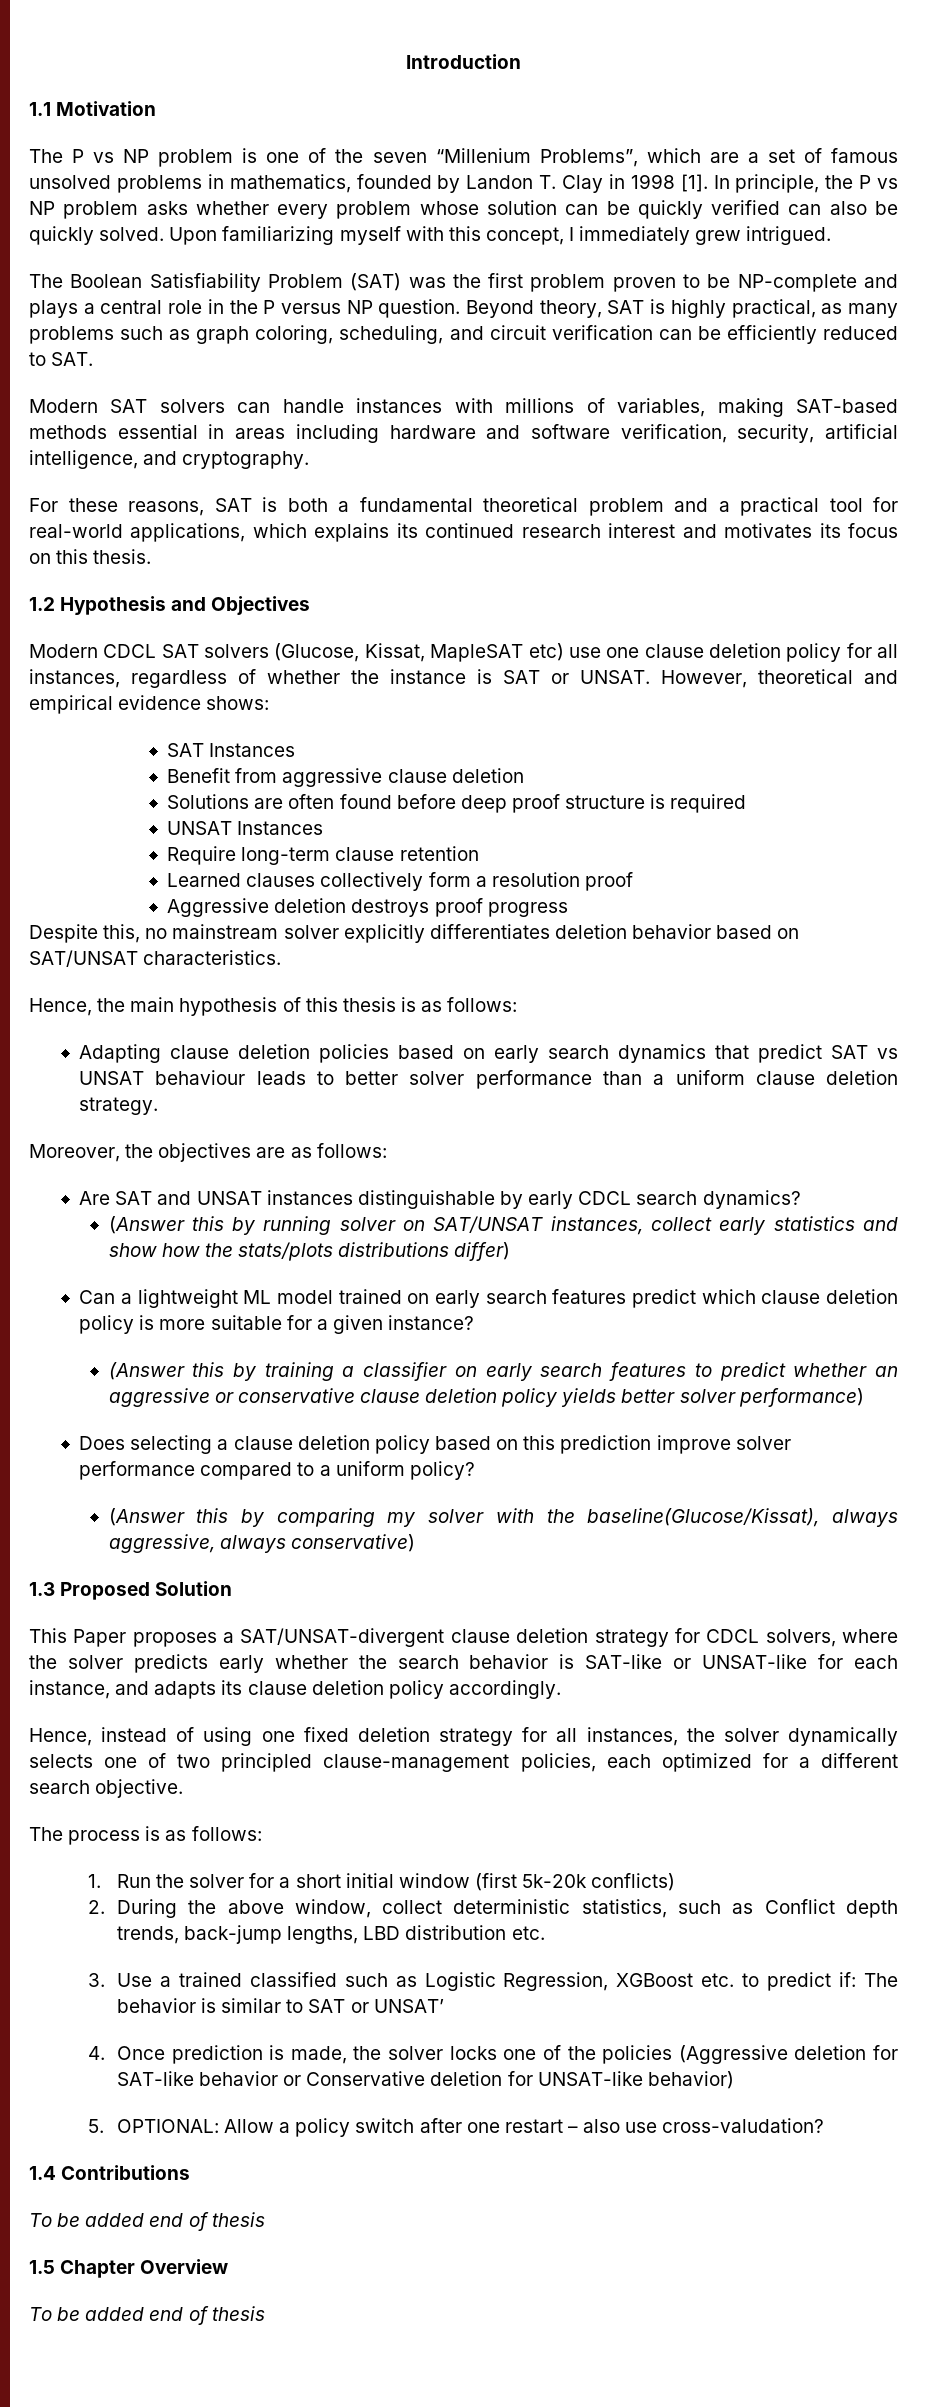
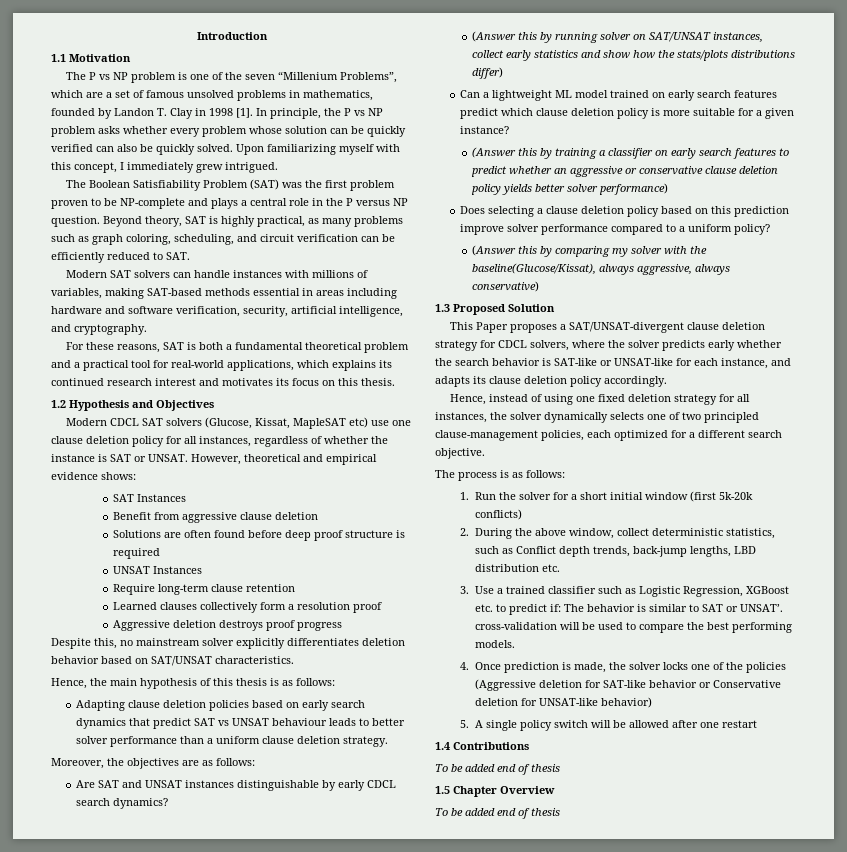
- 3. Use a trained classified such as Logistic Regression, XGBoost etc. to predict if: The behavior is similar to SAT or UNSAT’
+ 3. Use a trained classifier such as Logistic Regression, XGBoost etc. to predict if: The behavior is similar to SAT or UNSAT’. cross-validation will be used to compare the best performing models.
- 5. OPTIONAL: Allow a policy switch after one restart – also use cross-valudation?
+ 5. A single policy switch will be allowed after one restart

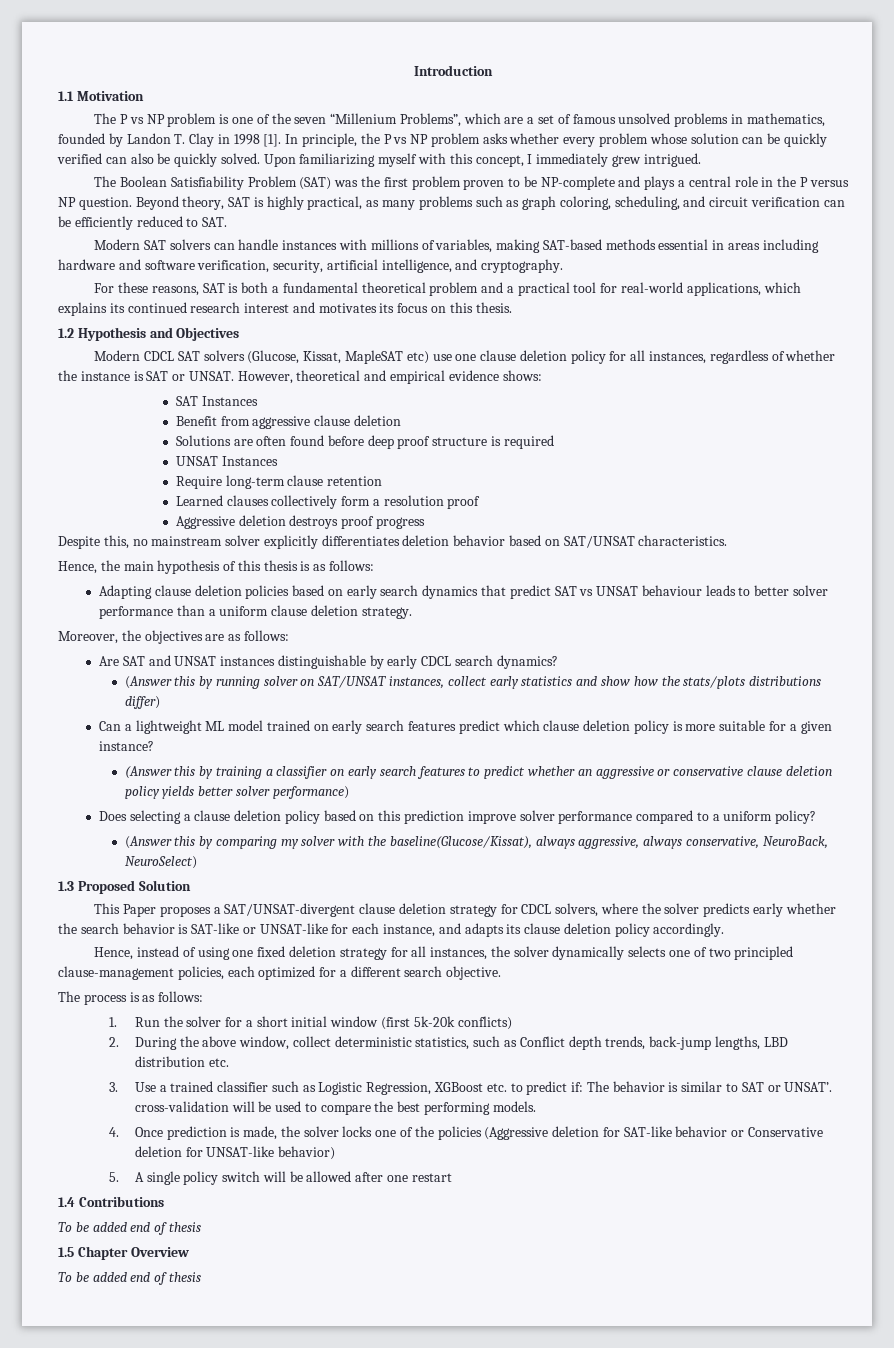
- (Answer this by comparing my solver with the baseline(Glucose/Kissat), always aggressive, always conservative)
+ (Answer this by comparing my solver with the baseline(Glucose/Kissat), always aggressive, always conservative, NeuroBack, NeuroSelect)

